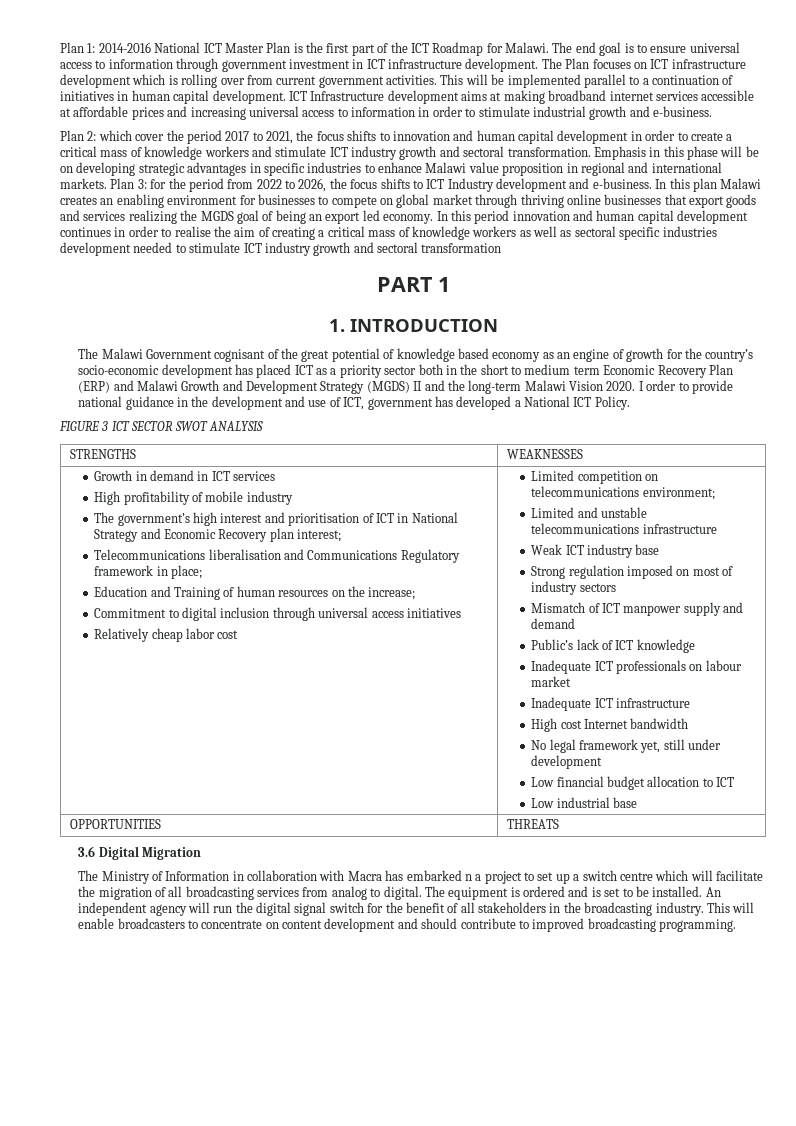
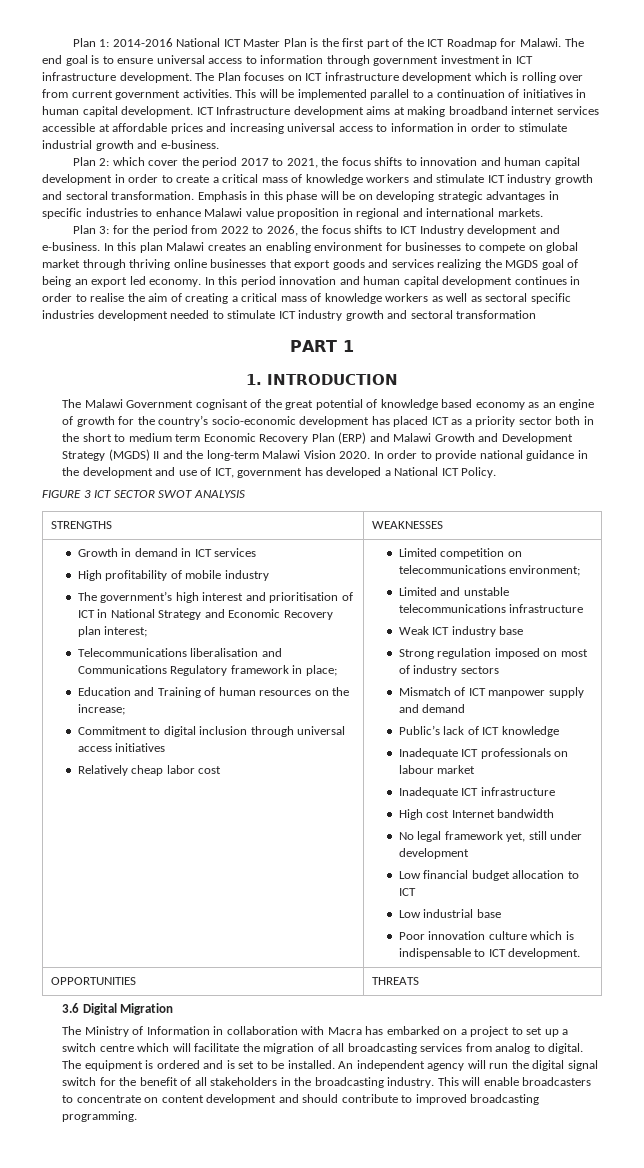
- Emphasis in this phase will be on developing strategic advantages in specific industries to enhance Malawi value proposition in regional and international markets. Plan 3: for the period from 2022 to 2026, the focus shifts to ICT Industry development and e-business.
+ Emphasis in this phase will be on developing strategic advantages in specific industries to enhance Malawi value proposition in regional and international markets.
+ Plan 3: for the period from 2022 to 2026, the focus shifts to ICT Industry development and e-business.
- I order to provide national guidance in the development and use of ICT, government has developed a National ICT Policy.
+ In order to provide national guidance in the development and use of ICT, government has developed a National ICT Policy.
+ Poor innovation culture which is indispensable to ICT development.
- The Ministry of Information in collaboration with Macra has embarked n a project to set up a switch centre which will facilitate the migration of all broadcasting services from analog to digital.
+ The Ministry of Information in collaboration with Macra has embarked on a project to set up a switch centre which will facilitate the migration of all broadcasting services from analog to digital.

